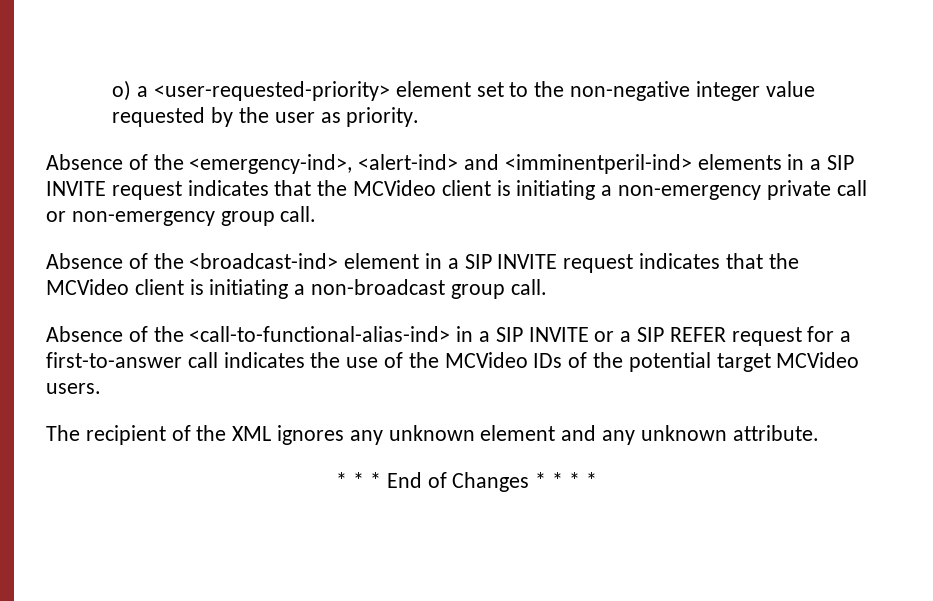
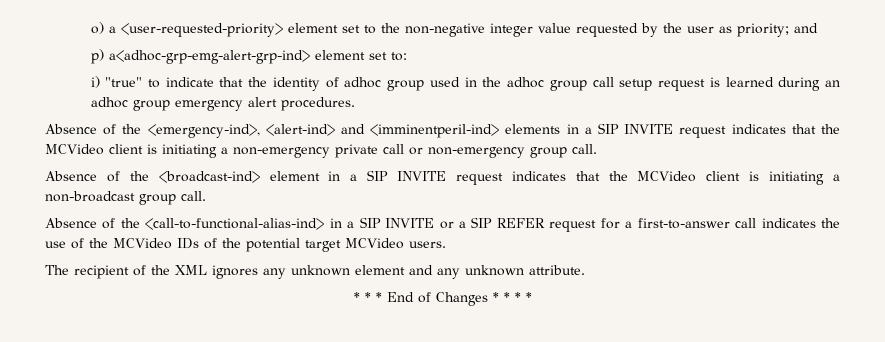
- o) a <user-requested-priority> element set to the non-negative integer value requested by the user as priority.
+ o) a <user-requested-priority> element set to the non-negative integer value requested by the user as priority; and
+ p) a<adhoc-grp-emg-alert-grp-ind> element set to:
+ i) "true" to indicate that the identity of adhoc group used in the adhoc group call setup request is learned during an adhoc group emergency alert procedures.

